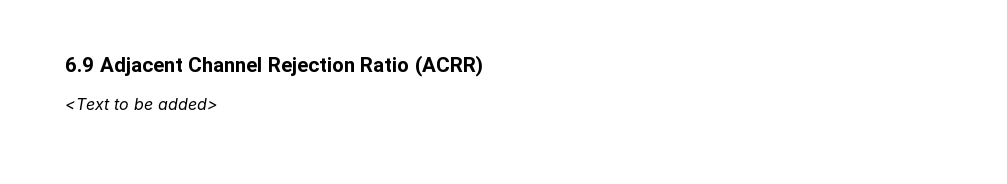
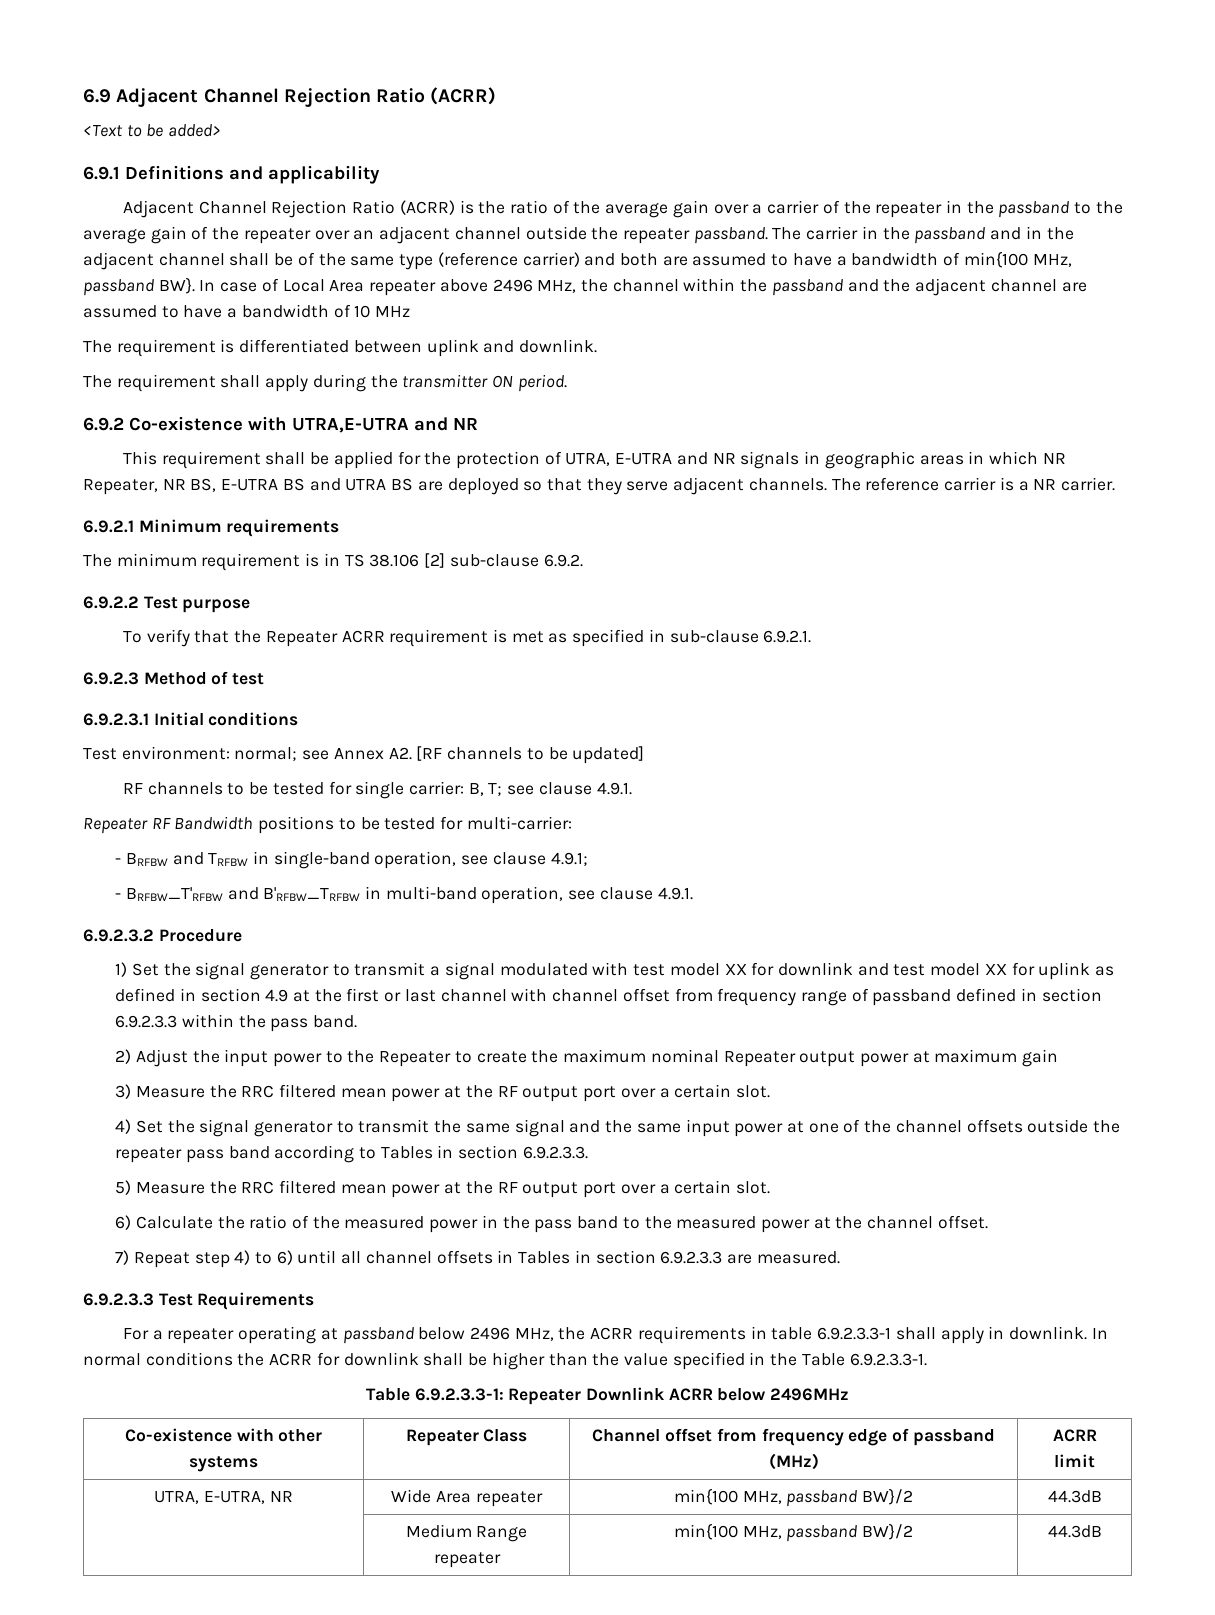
+ 6.9.1 Definitions and applicability
+ Adjacent Channel Rejection Ratio (ACRR) is the ratio of the average gain over a carrier of the repeater in the passband to the average gain of the repeater over an adjacent channel outside the repeater passband. The carrier in the passband and in the adjacent channel shall be of the same type (reference carrier) and both are assumed to have a bandwidth of min{100 MHz, passband BW}. In case of Local Area repeater above 2496 MHz, the channel within the passband and the adjacent channel are assumed to have a bandwidth of 10 MHz
+ The requirement is differentiated between uplink and downlink.
+ The requirement shall apply during the transmitter ON period.
+ 6.9.2 Co-existence with UTRA,E-UTRA and NR
+ This requirement shall be applied for the protection of UTRA, E-UTRA and NR signals in geographic areas in which NR Repeater, NR BS, E-UTRA BS and UTRA BS are deployed so that they serve adjacent channels. The reference carrier is a NR carrier.
+ 6.9.2.1 Minimum requirements
+ The minimum requirement is in TS 38.106 [2] sub-clause 6.9.2.
+ 6.9.2.2 Test purpose
+ To verify that the Repeater ACRR requirement is met as specified in sub-clause 6.9.2.1.
+ 6.9.2.3 Method of test
+ 6.9.2.3.1 Initial conditions
+ Test environment: normal; see Annex A2. [RF channels to be updated]
+ RF channels to be tested for single carrier: B, T; see clause 4.9.1.
+ Repeater RF Bandwidth positions to be tested for multi-carrier:
+ - BRFBW and TRFBW in single-band operation, see clause 4.9.1;
+ - BRFBW_T'RFBW and B'RFBW_TRFBW in multi-band operation, see clause 4.9.1.
+ 6.9.2.3.2 Procedure
+ 1) Set the signal generator to transmit a signal modulated with test model XX for downlink and test model XX for uplink as defined in section 4.9 at the first or last channel with channel offset from frequency range of passband defined in section 6.9.2.3.3 within the pass band.
+ 2) Adjust the input power to the Repeater to create the maximum nominal Repeater output power at maximum gain
+ 3) Measure the RRC filtered mean power at the RF output port over a certain slot.
+ 4) Set the signal generator to transmit the same signal and the same input power at one of the channel offsets outside the repeater pass band according to Tables in section 6.9.2.3.3.
+ 5) Measure the RRC filtered mean power at the RF output port over a certain slot.
+ 6) Calculate the ratio of the measured power in the pass band to the measured power at the channel offset.
+ 7) Repeat step 4) to 6) until all channel offsets in Tables in section 6.9.2.3.3 are measured.
+ 6.9.2.3.3 Test Requirements
+ For a repeater operating at passband below 2496 MHz, the ACRR requirements in table 6.9.2.3.3-1 shall apply in downlink. In normal conditions the ACRR for downlink shall be higher than the value specified in the Table 6.9.2.3.3-1.
+ Table 6.9.2.3.3-1: Repeater Downlink ACRR below 2496MHz
+ Co-existence with other systems | Repeater Class | Channel offset from frequency edge of passband (MHz) | ACRR limit
+ UTRA, E-UTRA, NR | Wide Area repeater | min{100 MHz, passband BW}/2 | 44.3dB
+ | Medium Range repeater | min{100 MHz, passband BW}/2 | 44.3dB

